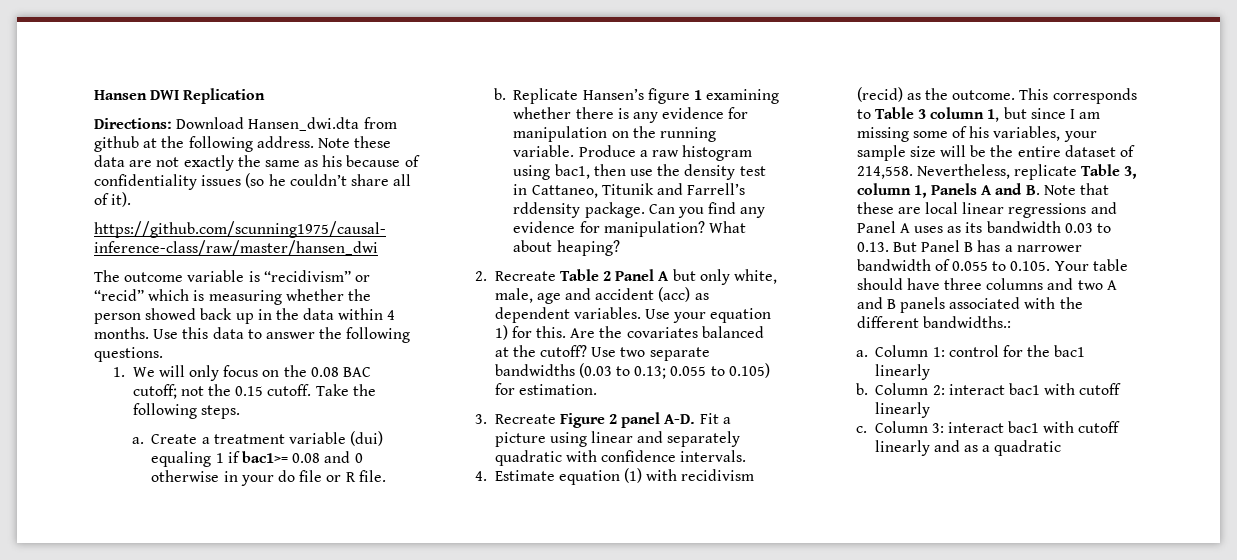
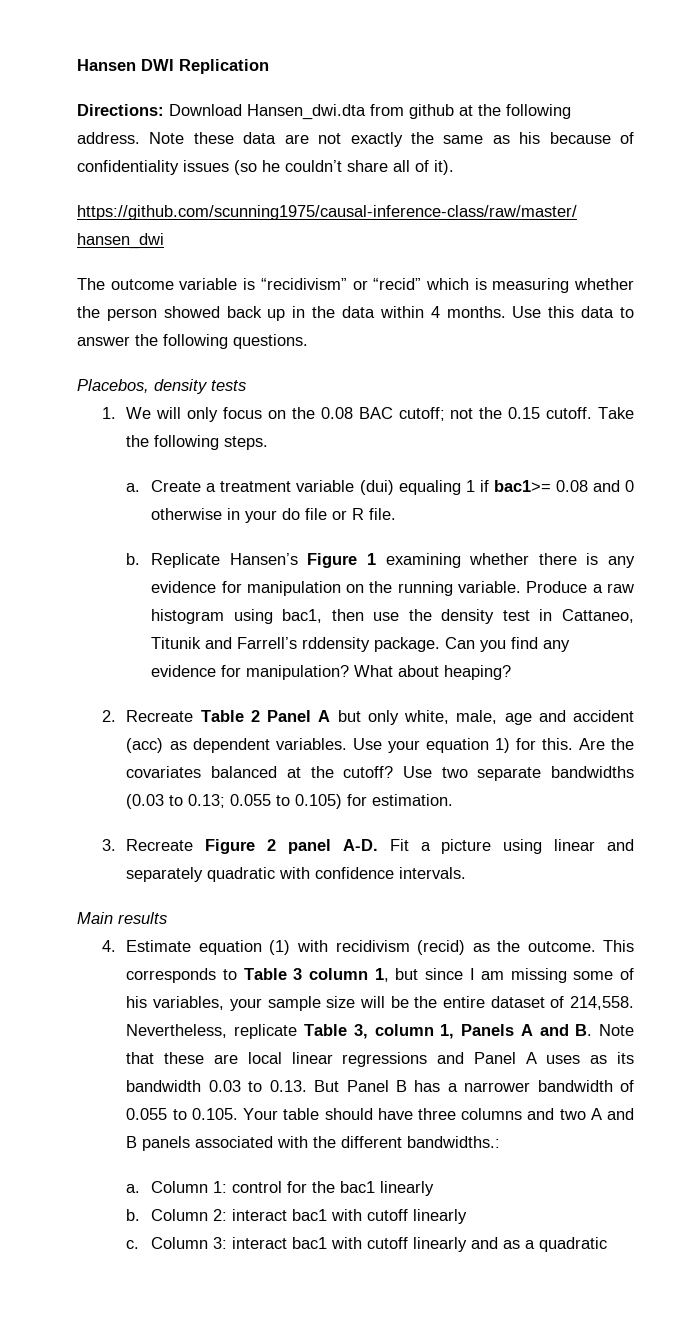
+ Placebos, density tests
- Replicate Hansen’s figure 1 examining whether there is any evidence for manipulation on the running variable.
+ Replicate Hansen’s Figure 1 examining whether there is any evidence for manipulation on the running variable.
+ Main results

